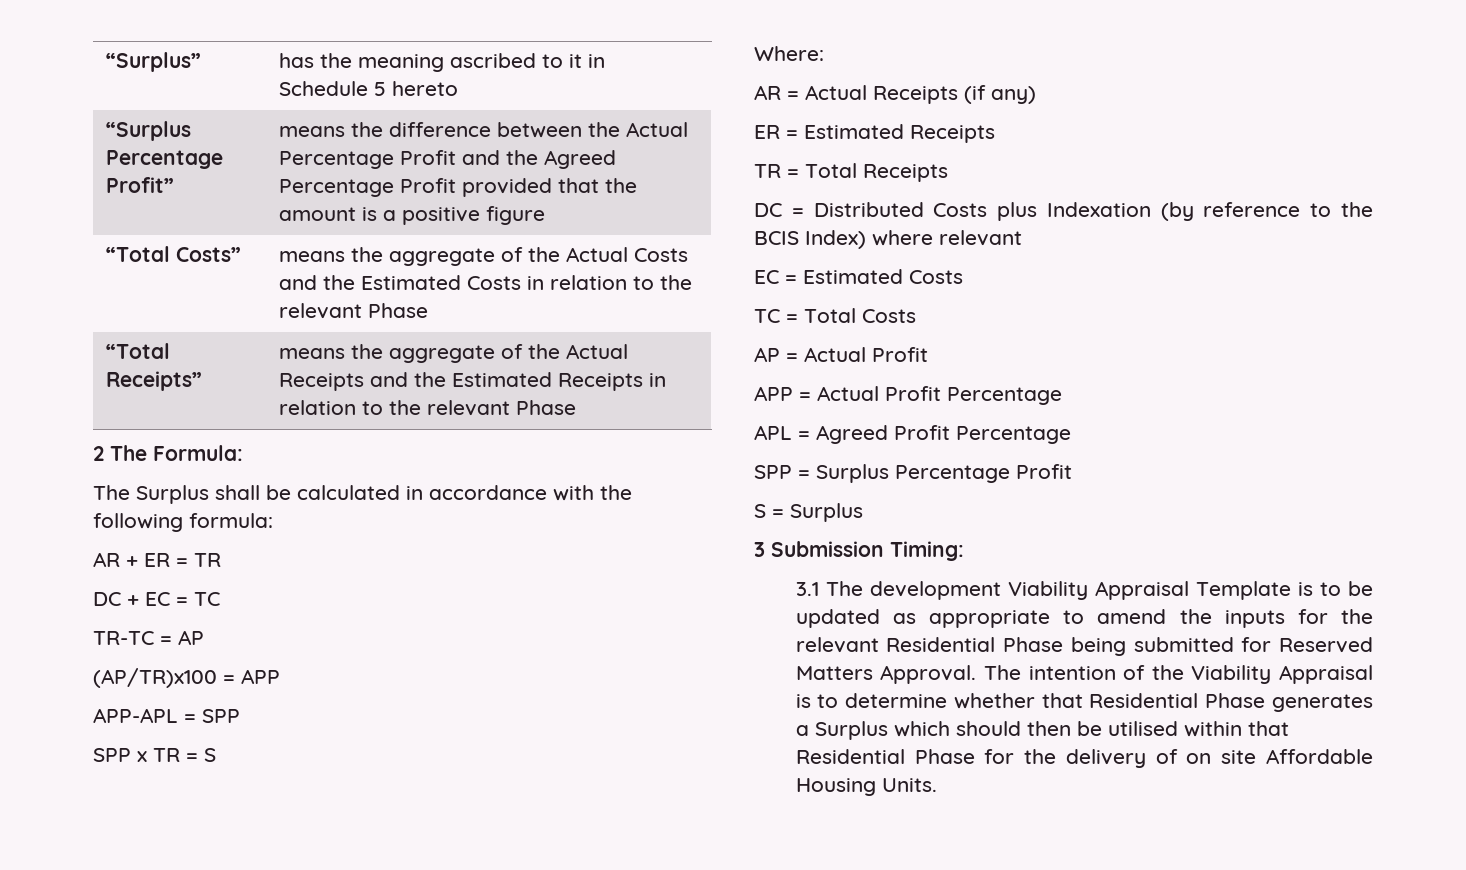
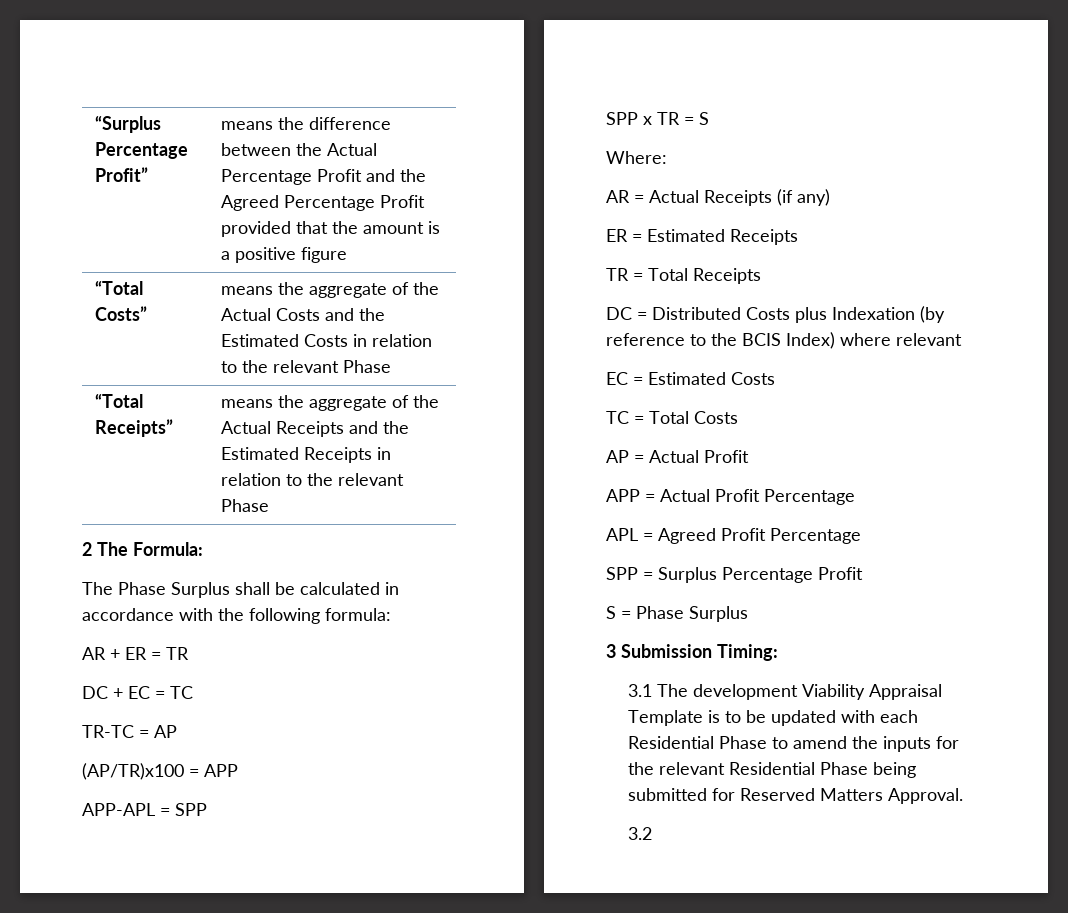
- “Surplus” | has the meaning ascribed to it in Schedule 5 hereto
- The Surplus shall be calculated in accordance with the following formula:
+ The Phase Surplus shall be calculated in accordance with the following formula:
- S = Surplus
+ S = Phase Surplus
- 3.1 The development Viability Appraisal Template is to be updated as appropriate to amend the inputs for the relevant Residential Phase being submitted for Reserved Matters Approval. The intention of the Viability Appraisal is to determine whether that Residential Phase generates a Surplus which should then be utilised within that Residential Phase for the delivery of on site Affordable Housing Units.
+ 3.1 The development Viability Appraisal Template is to be updated with each Residential Phase to amend the inputs for the relevant Residential Phase being submitted for Reserved Matters Approval.
+ 3.2

